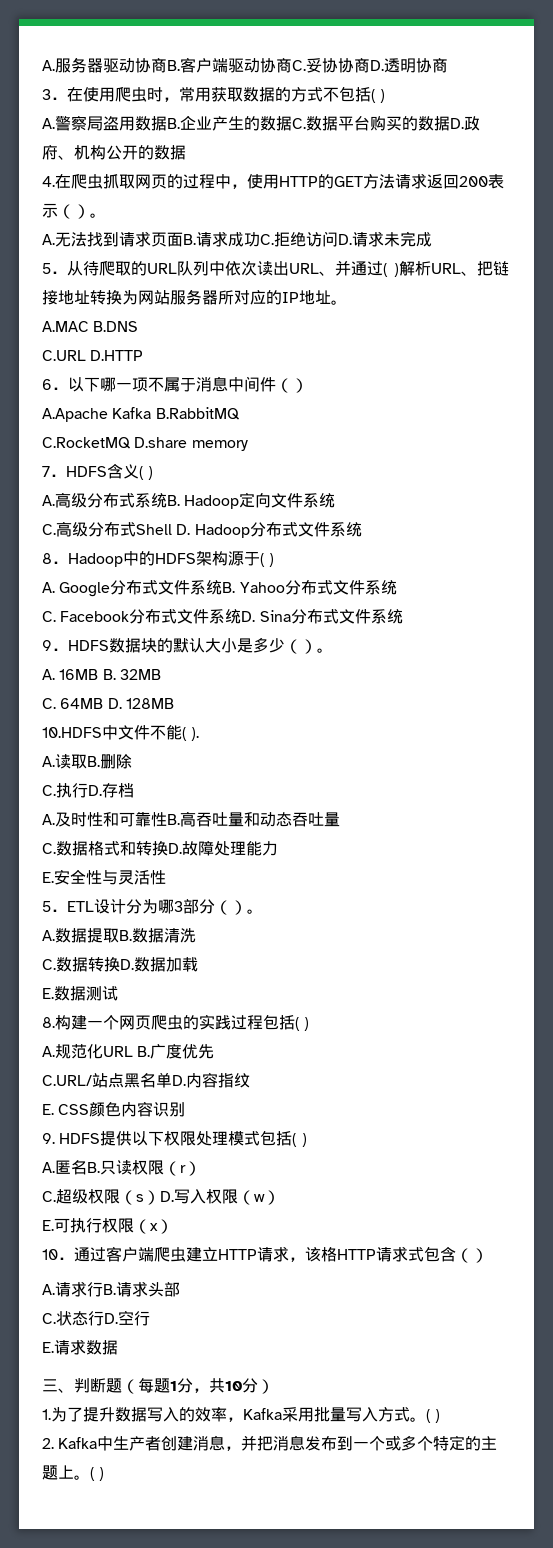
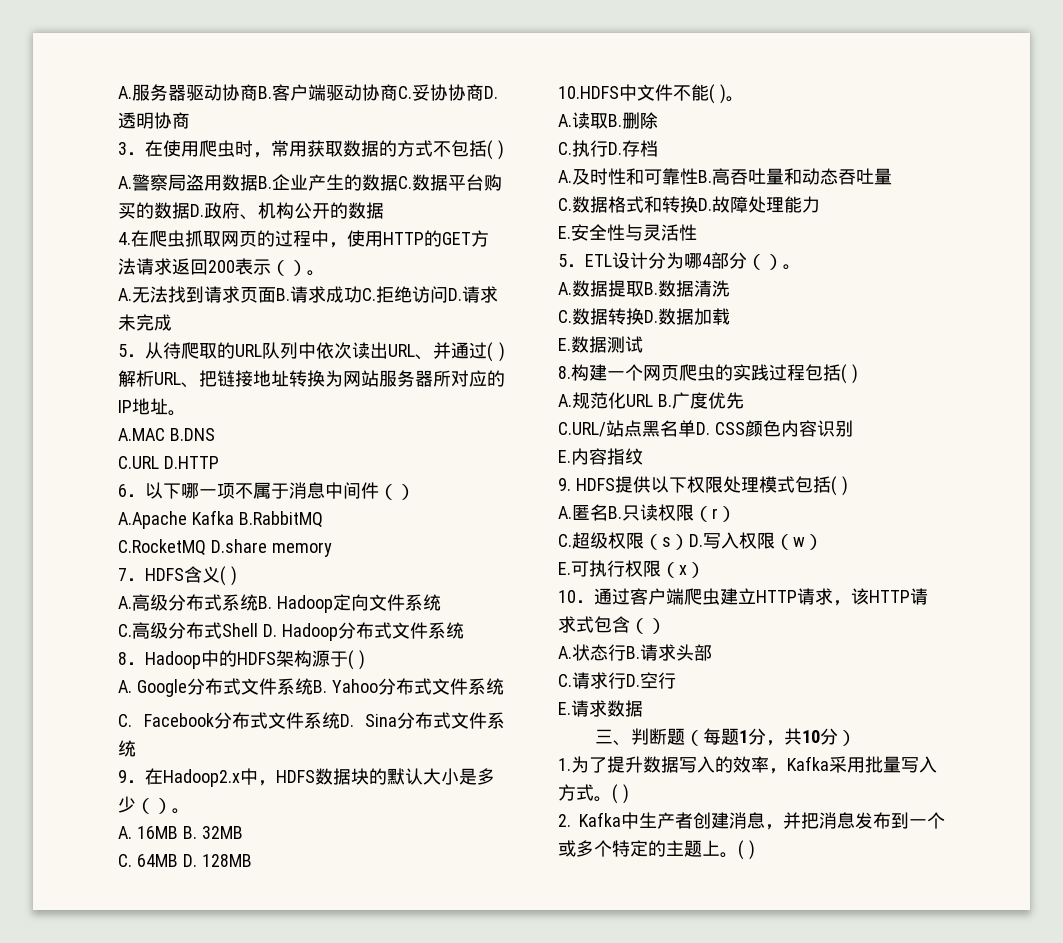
- 9．HDFS数据块的默认大小是多少（）。
+ 9．在Hadoop2.x中，HDFS数据块的默认大小是多少（）。
- 10.HDFS中文件不能( ).
+ 10.HDFS中文件不能( )。
- 5．ETL设计分为哪3部分（）。
+ 5．ETL设计分为哪4部分（）。
- C.URL/站点黑名单D.内容指纹
- E. CSS颜色内容识别
+ C.URL/站点黑名单D. CSS颜色内容识别
+ E.内容指纹
- 10．通过客户端爬虫建立HTTP请求，该格HTTP请求式包含（）
+ 10．通过客户端爬虫建立HTTP请求，该HTTP请求式包含（）
- A.请求行B.请求头部
+ A.状态行B.请求头部
- C.状态行D.空行
+ C.请求行D.空行

